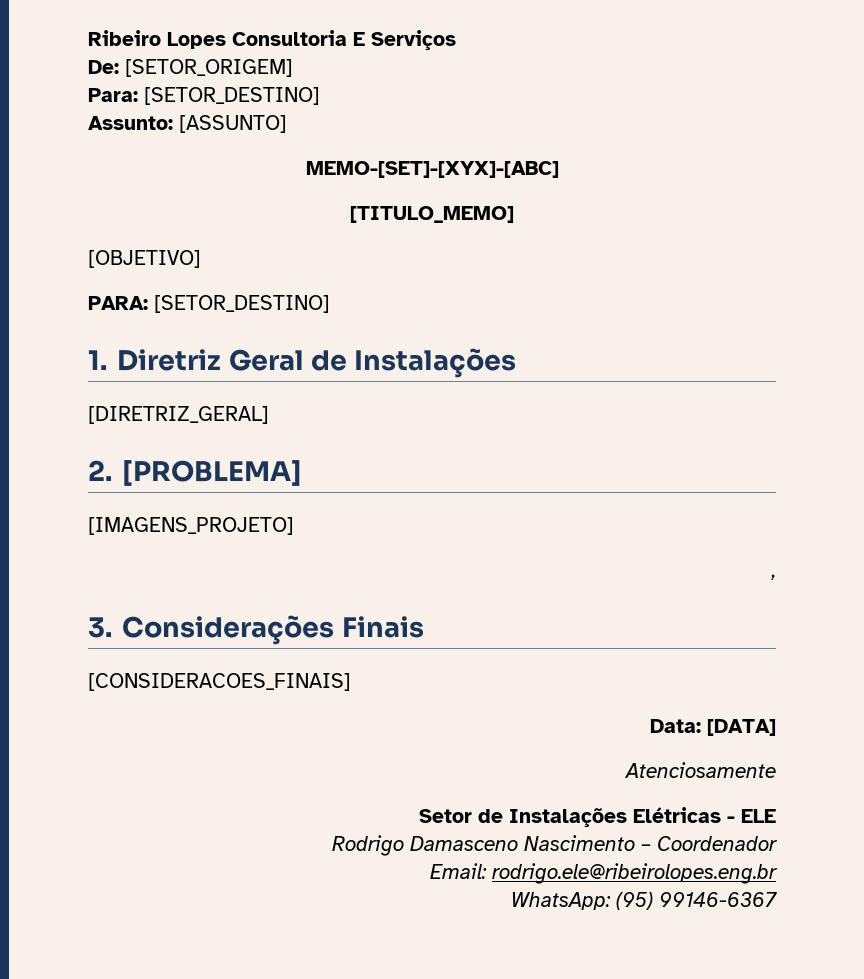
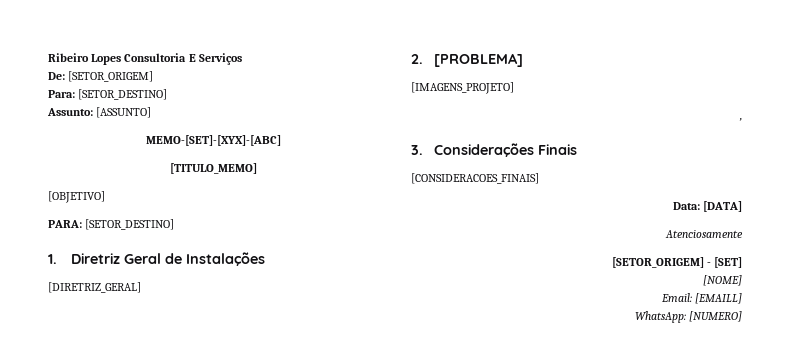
- Setor de Instalações Elétricas - ELE
- Rodrigo Damasceno Nascimento – Coordenador
+ [SETOR_ORIGEM] - [SET]
+ [NOME]
- Email: rodrigo.ele@ribeirolopes.eng.br
+ Email: [EMAILL]
- WhatsApp: (95) 99146-6367
+ WhatsApp: [NUMERO]

